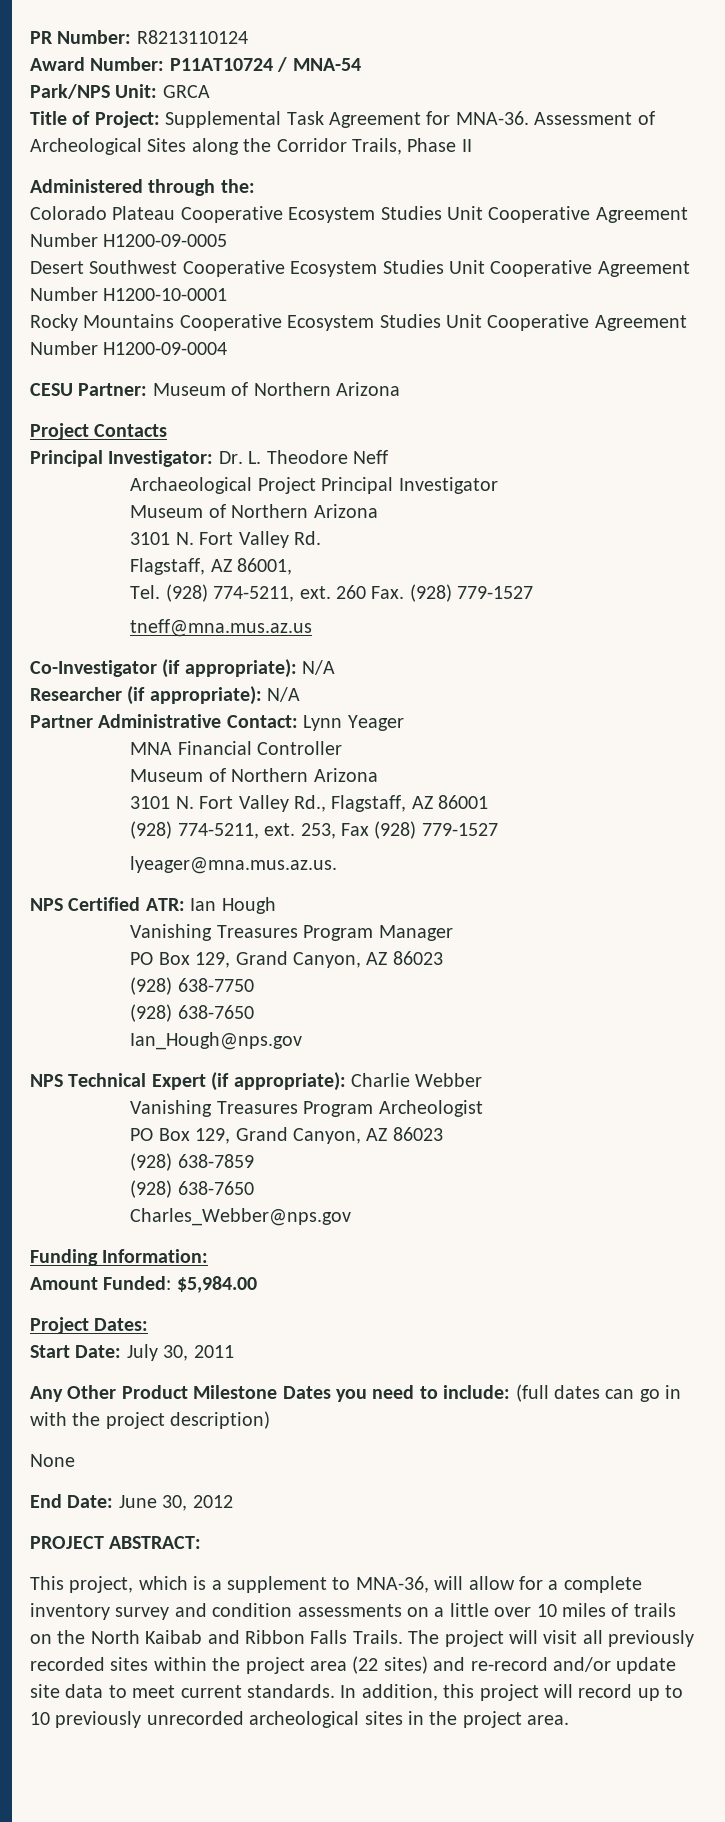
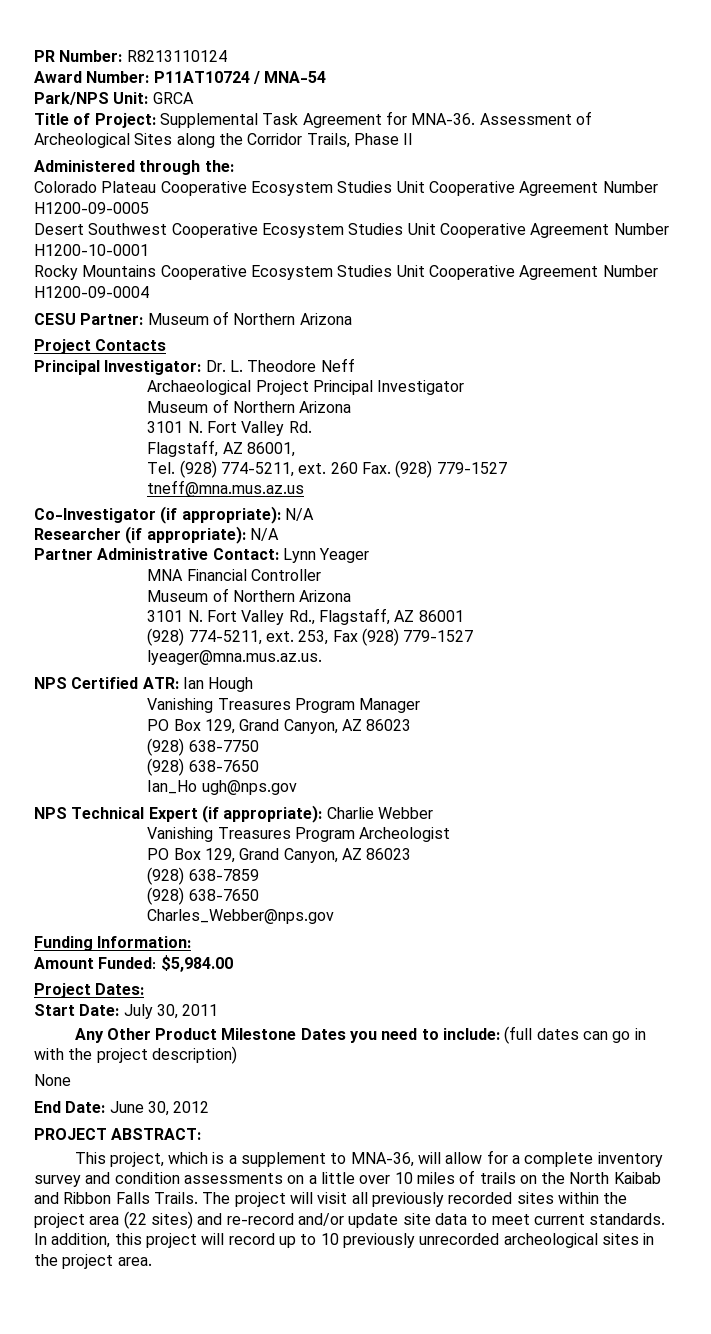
- Ian_Hough@nps.gov
+ Ian_Ho ugh@nps.gov

